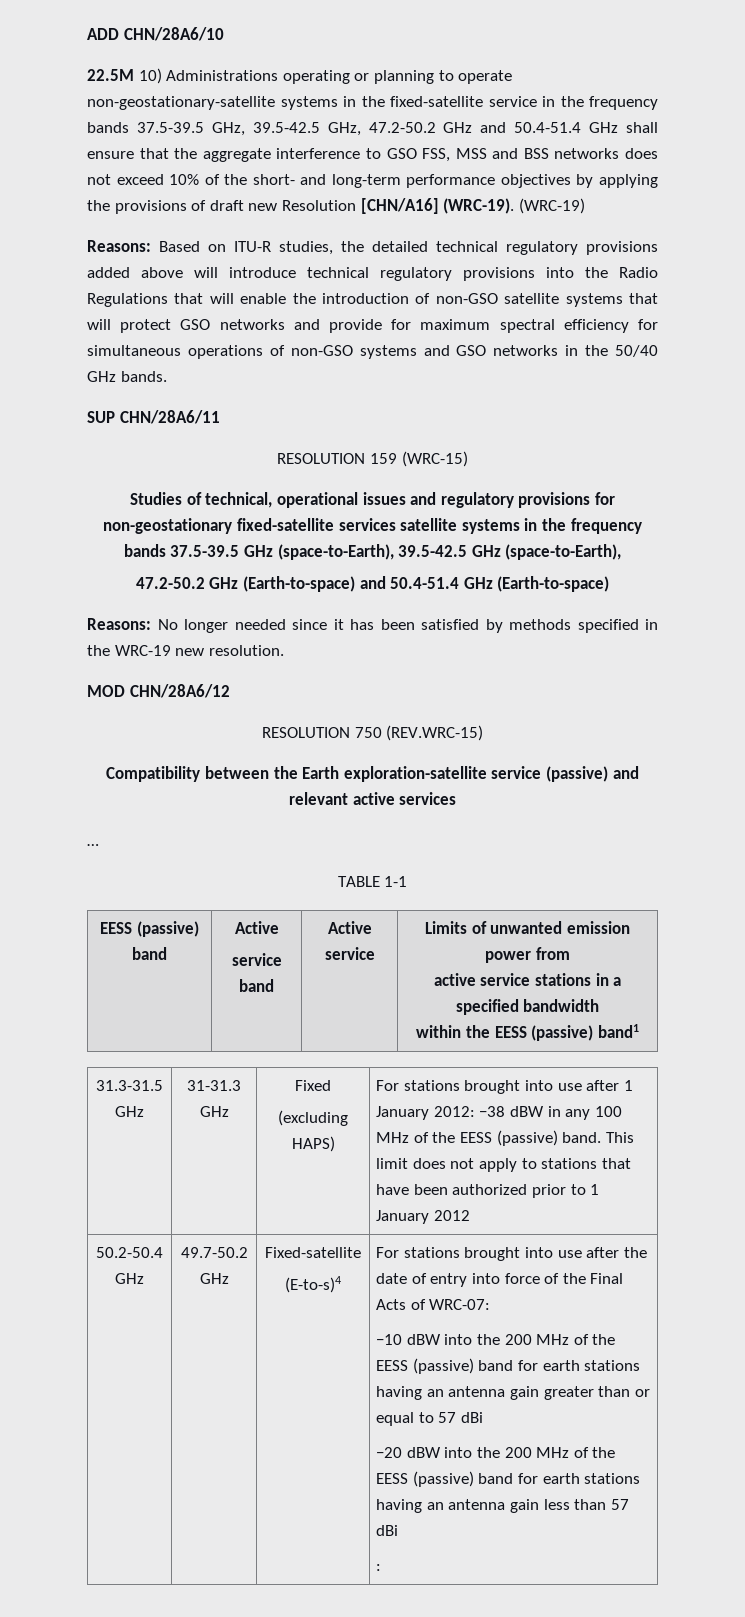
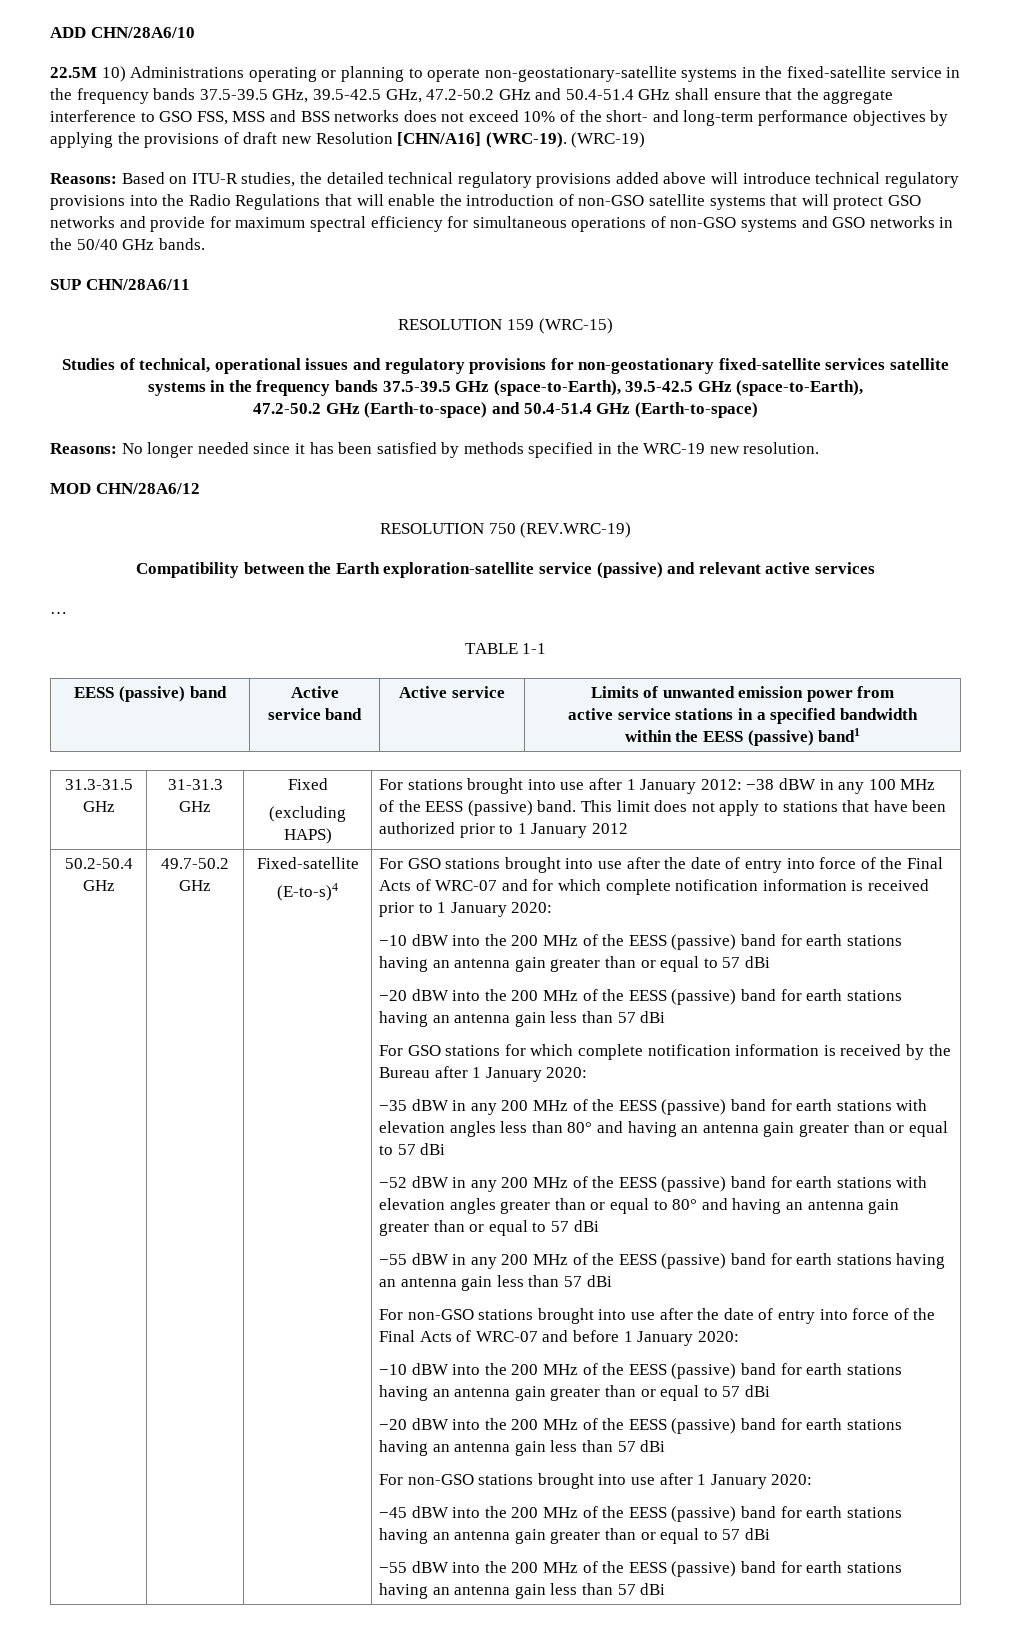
- RESOLUTION 750 (REV.WRC-15)
+ RESOLUTION 750 (REV.WRC-19)
- For stations brought into use after the date of entry into force of the Final Acts of WRC-07:
+ For GSO stations brought into use after the date of entry into force of the Final Acts of WRC-07 and for which complete notification information is received prior to 1 January 2020:
- :
+ For GSO stations for which complete notification information is received by the Bureau after 1 January 2020:
+ −35 dBW in any 200 MHz of the EESS (passive) band for earth stations with elevation angles less than 80° and having an antenna gain greater than or equal to 57 dBi
+ −52 dBW in any 200 MHz of the EESS (passive) band for earth stations with elevation angles greater than or equal to 80° and having an antenna gain greater than or equal to 57 dBi
+ −55 dBW in any 200 MHz of the EESS (passive) band for earth stations having an antenna gain less than 57 dBi
+ For non-GSO stations brought into use after the date of entry into force of the Final Acts of WRC-07 and before 1 January 2020:
+ −10 dBW into the 200 MHz of the EESS (passive) band for earth stations having an antenna gain greater than or equal to 57 dBi
+ −20 dBW into the 200 MHz of the EESS (passive) band for earth stations having an antenna gain less than 57 dBi
+ For non-GSO stations brought into use after 1 January 2020:
+ −45 dBW into the 200 MHz of the EESS (passive) band for earth stations having an antenna gain greater than or equal to 57 dBi
+ −55 dBW into the 200 MHz of the EESS (passive) band for earth stations having an antenna gain less than 57 dBi

